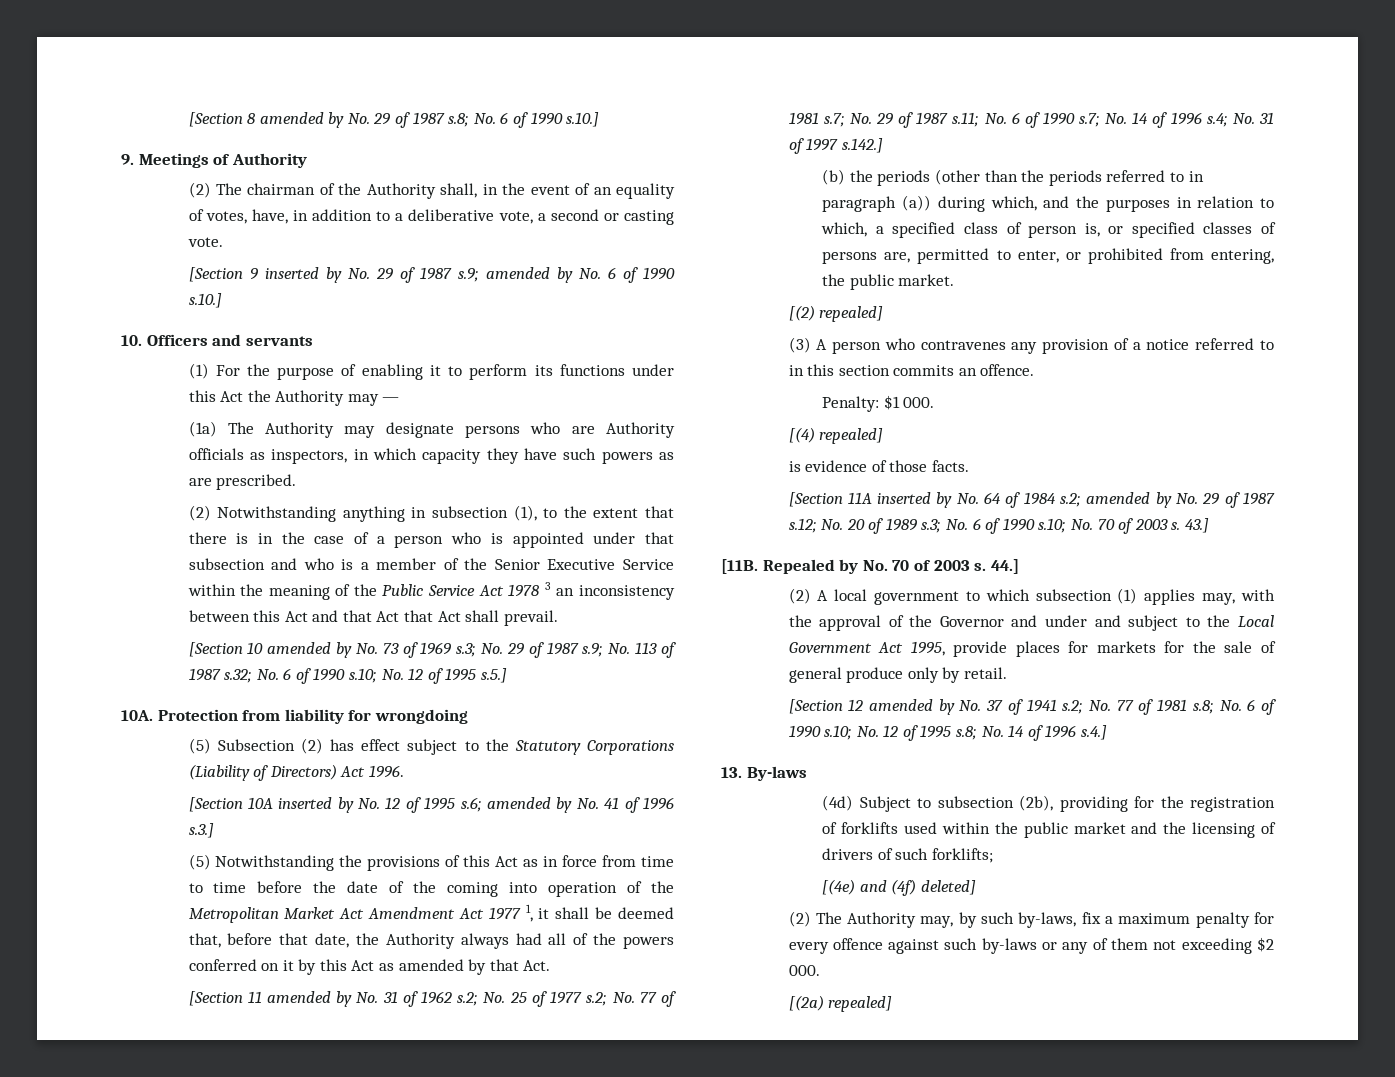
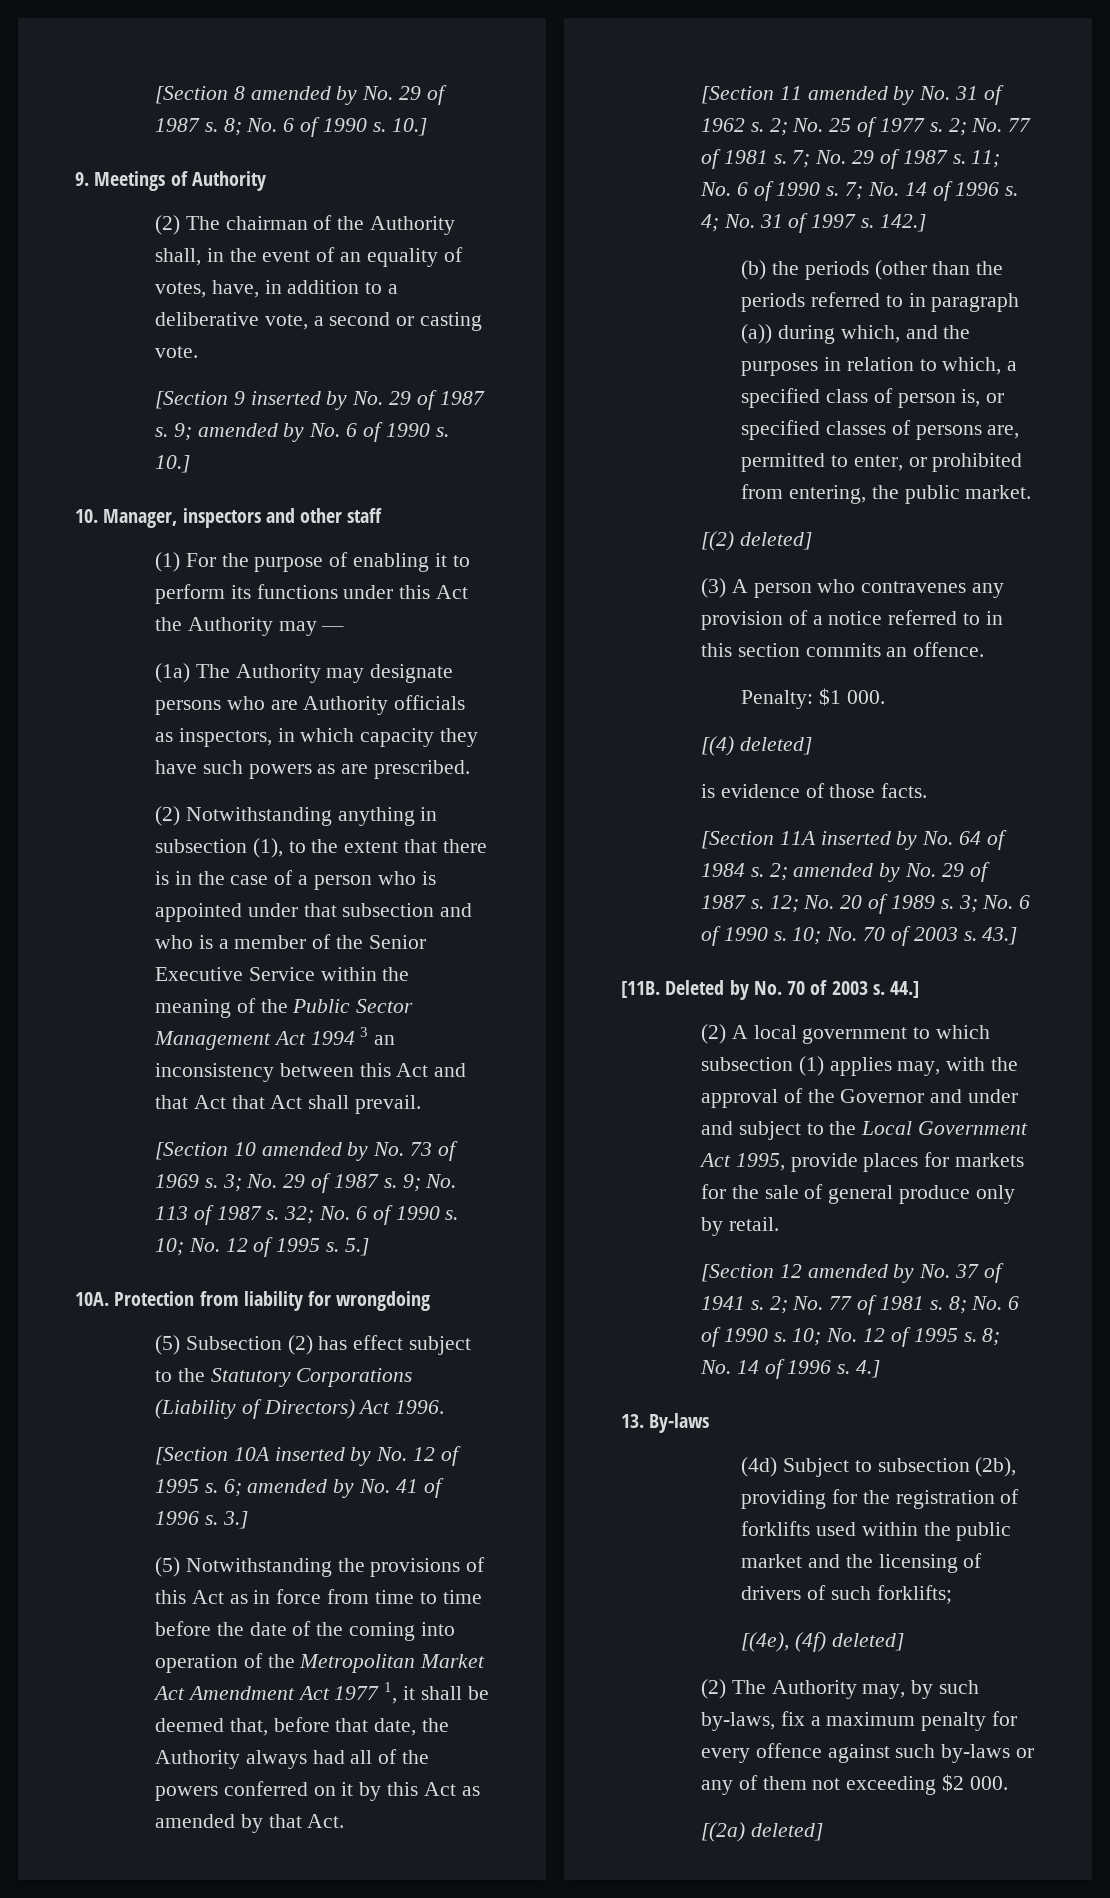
- [Section 8 amended by No. 29 of 1987 s.8; No. 6 of 1990 s.10.]
+ [Section 8 amended by No. 29 of 1987 s. 8; No. 6 of 1990 s. 10.]
- [Section 9 inserted by No. 29 of 1987 s.9; amended by No. 6 of 1990 s.10.]
+ [Section 9 inserted by No. 29 of 1987 s. 9; amended by No. 6 of 1990 s. 10.]
- 10. Officers and servants
+ 10. Manager, inspectors and other staff
- (2) Notwithstanding anything in subsection (1), to the extent that there is in the case of a person who is appointed under that subsection and who is a member of the Senior Executive Service within the meaning of the Public Service Act 1978 3 an inconsistency between this Act and that Act that Act shall prevail.
+ (2) Notwithstanding anything in subsection (1), to the extent that there is in the case of a person who is appointed under that subsection and who is a member of the Senior Executive Service within the meaning of the Public Sector Management Act 1994 3 an inconsistency between this Act and that Act that Act shall prevail.
- [Section 10 amended by No. 73 of 1969 s.3; No. 29 of 1987 s.9; No. 113 of 1987 s.32; No. 6 of 1990 s.10; No. 12 of 1995 s.5.]
+ [Section 10 amended by No. 73 of 1969 s. 3; No. 29 of 1987 s. 9; No. 113 of 1987 s. 32; No. 6 of 1990 s. 10; No. 12 of 1995 s. 5.]
- [Section 10A inserted by No. 12 of 1995 s.6; amended by No. 41 of 1996 s.3.]
+ [Section 10A inserted by No. 12 of 1995 s. 6; amended by No. 41 of 1996 s. 3.]
- [Section 11 amended by No. 31 of 1962 s.2; No. 25 of 1977 s.2; No. 77 of 1981 s.7; No. 29 of 1987 s.11; No. 6 of 1990 s.7; No. 14 of 1996 s.4; No. 31 of 1997 s.142.]
+ [Section 11 amended by No. 31 of 1962 s. 2; No. 25 of 1977 s. 2; No. 77 of 1981 s. 7; No. 29 of 1987 s. 11; No. 6 of 1990 s. 7; No. 14 of 1996 s. 4; No. 31 of 1997 s. 142.]
- [(2) repealed]
+ [(2) deleted]
- [(4) repealed]
+ [(4) deleted]
- [Section 11A inserted by No. 64 of 1984 s.2; amended by No. 29 of 1987 s.12; No. 20 of 1989 s.3; No. 6 of 1990 s.10; No. 70 of 2003 s.
+ [Section 11A inserted by No. 64 of 1984 s. 2; amended by No. 29 of 1987 s. 12; No. 20 of 1989 s. 3; No. 6 of 1990 s. 10; No. 70 of 2003 s.
- Repealed by No. 70 of 2003 s.
+ Deleted by No. 70 of 2003 s.
- [Section 12 amended by No. 37 of 1941 s.2; No. 77 of 1981 s.8; No. 6 of 1990 s.10; No. 12 of 1995 s.8; No. 14 of 1996 s.4.]
+ [Section 12 amended by No. 37 of 1941 s. 2; No. 77 of 1981 s. 8; No. 6 of 1990 s. 10; No. 12 of 1995 s. 8; No. 14 of 1996 s. 4.]
- [(4e) and (4f) deleted]
+ [(4e), (4f) deleted]
- [(2a) repealed]
+ [(2a) deleted]

